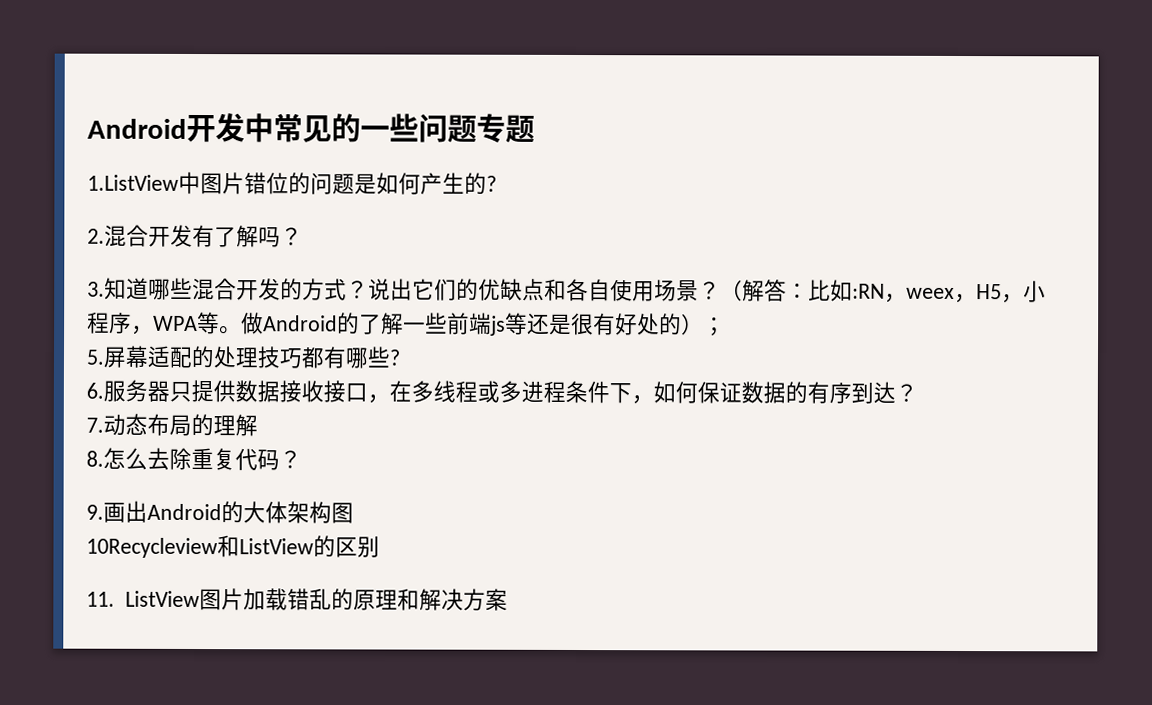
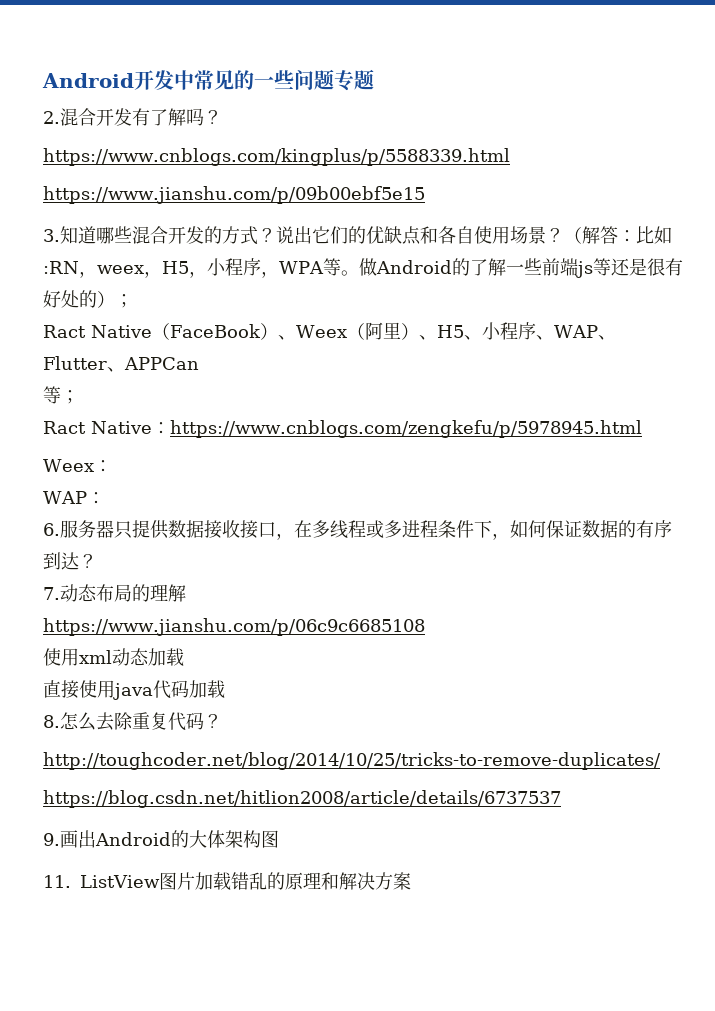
- 1.ListView中图片错位的问题是如何产生的?
+ https://www.cnblogs.com/kingplus/p/5588339.html
+ https://www.jianshu.com/p/09b00ebf5e15
- 5.屏幕适配的处理技巧都有哪些?
+ Ract Native（FaceBook）、Weex（阿里）、H5、小程序、WAP、Flutter、APPCan
+ 等；
+ Ract Native：https://www.cnblogs.com/zengkefu/p/5978945.html
+ Weex：
+ WAP：
+ https://www.jianshu.com/p/06c9c6685108
+ 使用xml动态加载
+ 直接使用java代码加载
+ http://toughcoder.net/blog/2014/10/25/tricks-to-remove-duplicates/
+ https://blog.csdn.net/hitlion2008/article/details/6737537
- 10Recycleview和ListView的区别

